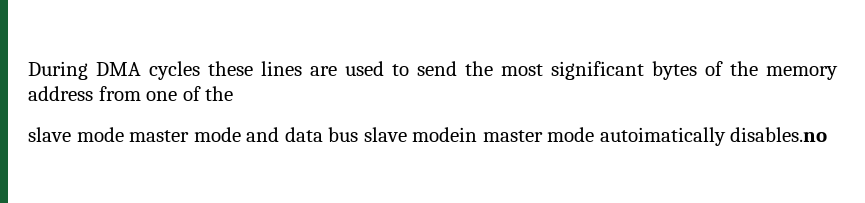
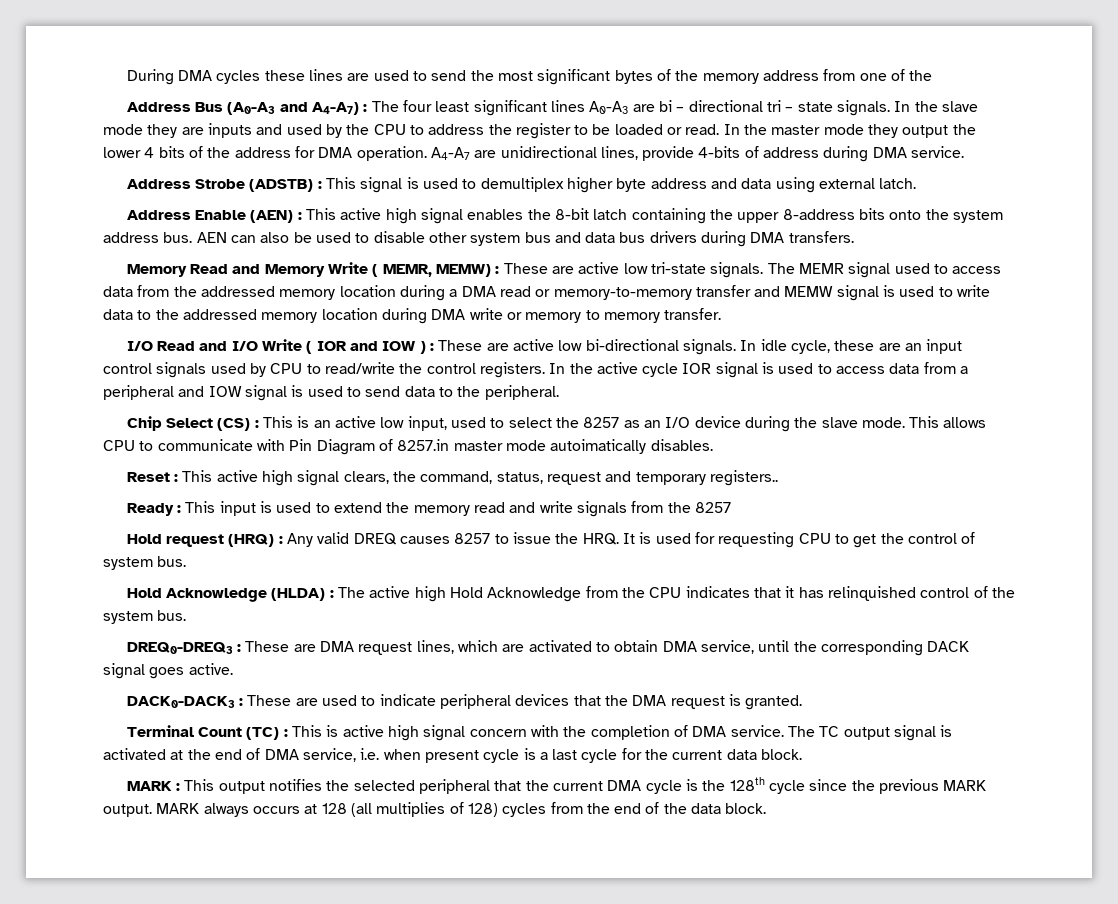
- slave mode master mode and data bus slave modein master mode autoimatically disables.no
+ Address Bus (A0-A3 and A4-A7) : The four least significant lines A0-A3 are bi – directional tri – state signals. In the slave mode they are inputs and used by the CPU to address the register to be loaded or read. In the master mode they output the lower 4 bits of the address for DMA operation. A4-A7 are unidirectional lines, provide 4-bits of address during DMA service.
+ Address Strobe (ADSTB) : This signal is used to demultiplex higher byte address and data using external latch.
+ Address Enable (AEN) : This active high signal enables the 8-bit latch containing the upper 8-address bits onto the system address bus. AEN can also be used to disable other system bus and data bus drivers during DMA transfers.
+ Memory Read and Memory Write ( MEMR, MEMW) : These are active low tri-state signals. The MEMR signal used to access data from the addressed memory location during a DMA read or memory-to-memory transfer and MEMW signal is used to write data to the addressed memory location during DMA write or memory to memory transfer.
+ I/O Read and I/O Write ( IOR and IOW ) : These are active low bi-directional signals. In idle cycle, these are an input control signals used by CPU to read/write the control registers. In the active cycle IOR signal is used to access data from a peripheral and IOW signal is used to send data to the peripheral.
+ Chip Select (CS) : This is an active low input, used to select the 8257 as an I/O device during the slave mode. This allows CPU to communicate with Pin Diagram of 8257.in master mode autoimatically disables.
+ Reset : This active high signal clears, the command, status, request and temporary registers..
+ Ready : This input is used to extend the memory read and write signals from the 8257
+ Hold request (HRQ) : Any valid DREQ causes 8257 to issue the HRQ. It is used for requesting CPU to get the control of system bus.
+ Hold Acknowledge (HLDA) : The active high Hold Acknowledge from the CPU indicates that it has relinquished control of the system bus.
+ DREQ0-DREQ3 : These are DMA request lines, which are activated to obtain DMA service, until the corresponding DACK signal goes active.
+ DACK0-DACK3 : These are used to indicate peripheral devices that the DMA request is granted.
+ Terminal Count (TC) : This is active high signal concern with the completion of DMA service. The TC output signal is activated at the end of DMA service, i.e. when present cycle is a last cycle for the current data block.
+ MARK : This output notifies the selected peripheral that the current DMA cycle is the 128th cycle since the previous MARK output. MARK always occurs at 128 (all multiplies of 128) cycles from the end of the data block.

